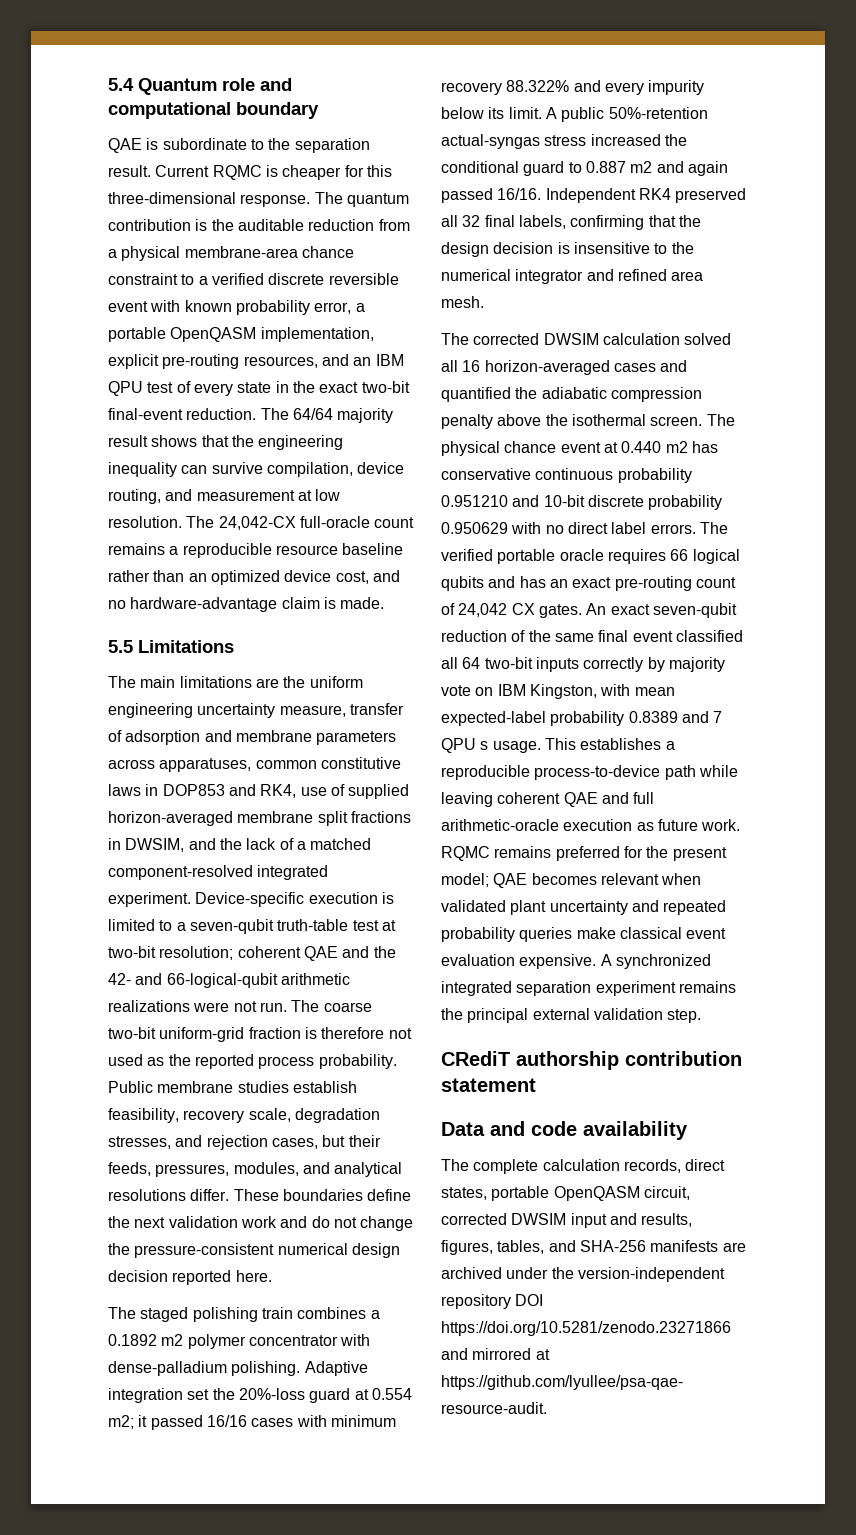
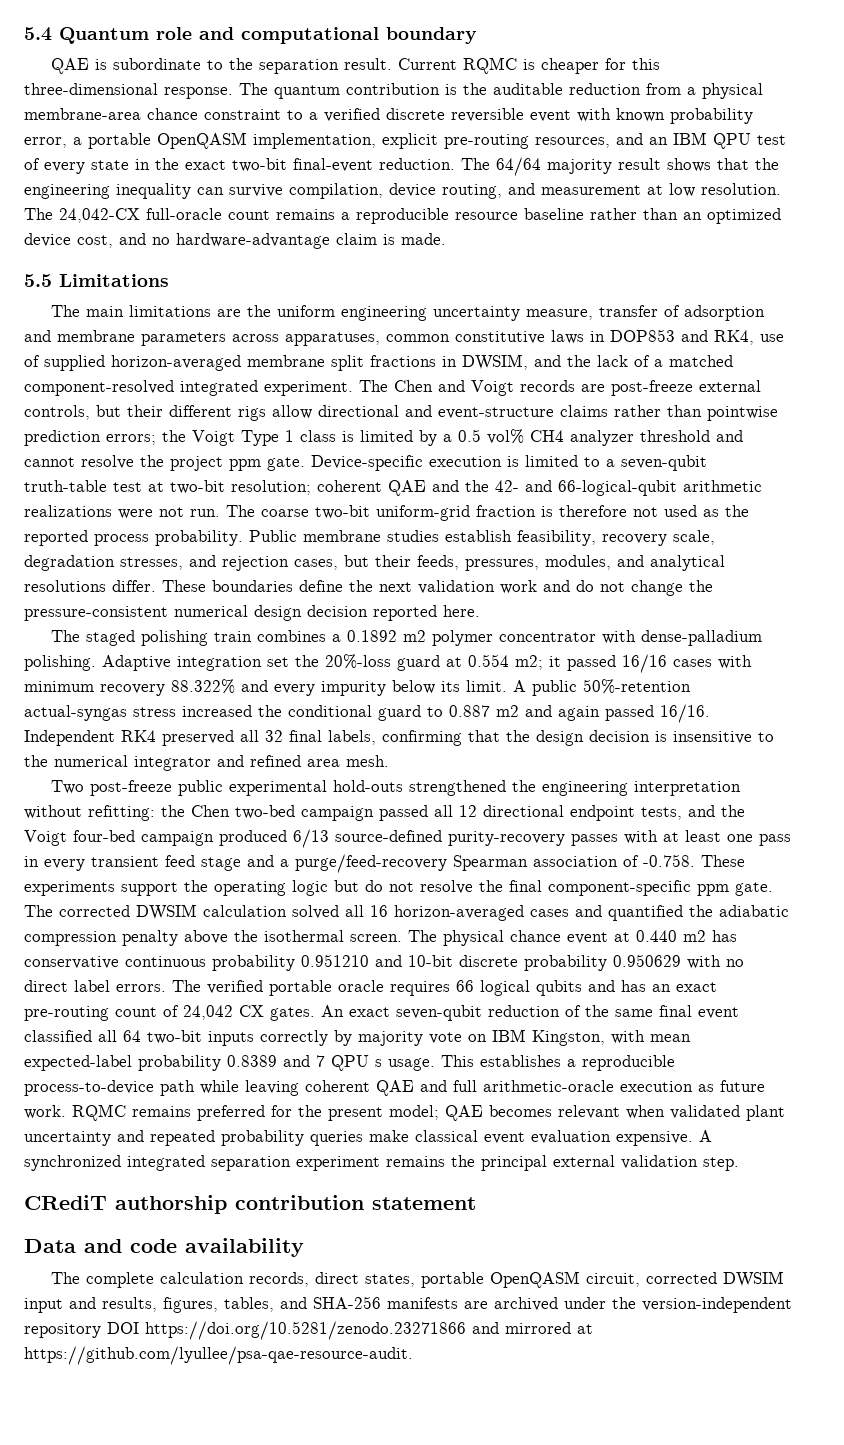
+ The Chen and Voigt records are post-freeze external controls, but their different rigs allow directional and event-structure claims rather than pointwise prediction errors; the Voigt Type 1 class is limited by a 0.5 vol% CH4 analyzer threshold and cannot resolve the project ppm gate.
+ Two post-freeze public experimental hold-outs strengthened the engineering interpretation without refitting: the Chen two-bed campaign passed all 12 directional endpoint tests, and the Voigt four-bed campaign produced 6/13 source-defined purity-recovery passes with at least one pass in every transient feed stage and a purge/feed-recovery Spearman association of -0.758. These experiments support the operating logic but do not resolve the final component-specific ppm gate.

